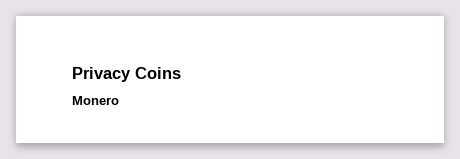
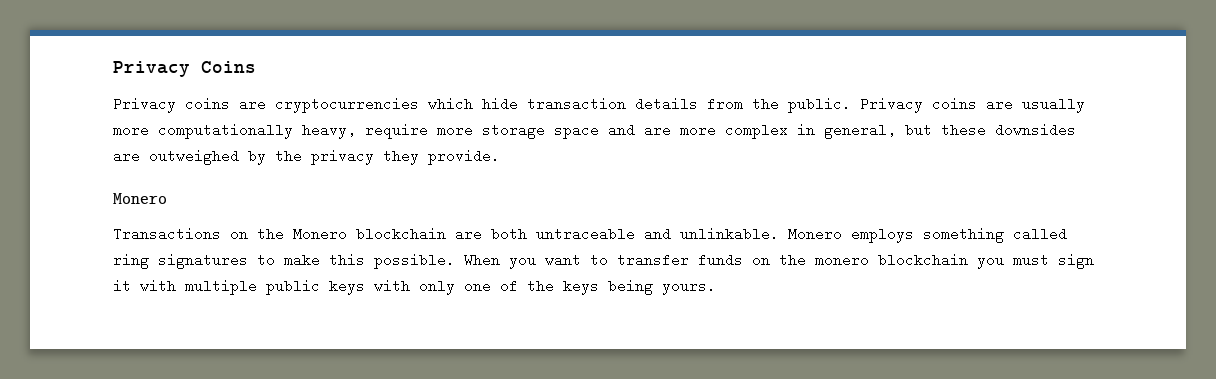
+ Privacy coins are cryptocurrencies which hide transaction details from the public. Privacy coins are usually more computationally heavy, require more storage space and are more complex in general, but these downsides are outweighed by the privacy they provide.
  Monero
+ Transactions on the Monero blockchain are both untraceable and unlinkable. Monero employs something called ring signatures to make this possible. When you want to transfer funds on the monero blockchain you must sign it with multiple public keys with only one of the keys being yours.

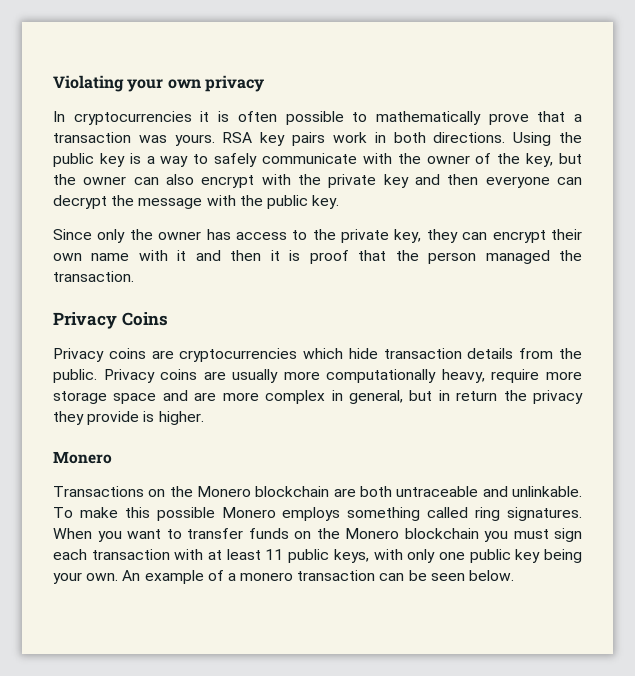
+ Violating your own privacy
+ In cryptocurrencies it is often possible to mathematically prove that a transaction was yours. RSA key pairs work in both directions. Using the public key is a way to safely communicate with the owner of the key, but the owner can also encrypt with the private key and then everyone can decrypt the message with the public key.
+ Since only the owner has access to the private key, they can encrypt their own name with it and then it is proof that the person managed the transaction.
- Privacy coins are usually more computationally heavy, require more storage space and are more complex in general, but these downsides are outweighed by the privacy they provide.
+ Privacy coins are usually more computationally heavy, require more storage space and are more complex in general, but in return the privacy they provide is higher.
- Monero employs something called ring signatures to make this possible.
+ To make this possible Monero employs something called ring signatures.
- When you want to transfer funds on the monero blockchain you must sign it with multiple public keys with only one of the keys being yours.
+ When you want to transfer funds on the Monero blockchain you must sign each transaction with at least 11 public keys, with only one public key being your own. An example of a monero transaction can be seen below.

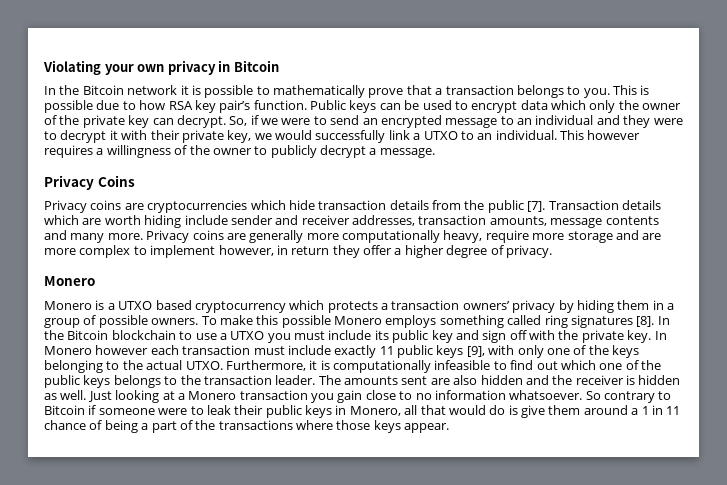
- Violating your own privacy
- In cryptocurrencies it is often possible to mathematically prove that a transaction was yours. RSA key pairs work in both directions. Using the public key is a way to safely communicate with the owner of the key, but the owner can also encrypt with the private key and then everyone can decrypt the message with the public key.
- Since only the owner has access to the private key, they can encrypt their own name with it and then it is proof that the person managed the transaction.
+ Violating your own privacy in Bitcoin
+ In the Bitcoin network it is possible to mathematically prove that a transaction belongs to you. This is possible due to how RSA key pair’s function. Public keys can be used to encrypt data which only the owner of the private key can decrypt. So, if we were to send an encrypted message to an individual and they were to decrypt it with their private key, we would successfully link a UTXO to an individual. This however requires a willingness of the owner to publicly decrypt a message.
- Privacy coins are cryptocurrencies which hide transaction details from the public. Privacy coins are usually more computationally heavy, require more storage space and are more complex in general, but in return the privacy they provide is higher.
+ Privacy coins are cryptocurrencies which hide transaction details from the public [7]. Transaction details which are worth hiding include sender and receiver addresses, transaction amounts, message contents and many more. Privacy coins are generally more computationally heavy, require more storage and are more complex to implement however, in return they offer a higher degree of privacy.
  Monero
- Transactions on the Monero blockchain are both untraceable and unlinkable.
+ Monero is a UTXO based cryptocurrency which protects a transaction owners’ privacy by hiding them in a group of possible owners.
- To make this possible Monero employs something called ring signatures. When you want to transfer funds on the Monero blockchain you must sign each transaction with at least 11 public keys, with only one public key being your own. An example of a monero transaction can be seen below.
+ To make this possible Monero employs something called ring signatures [8]. In the Bitcoin blockchain to use a UTXO you must include its public key and sign off with the private key. In Monero however each transaction must include exactly 11 public keys [9], with only one of the keys belonging to the actual UTXO. Furthermore, it is computationally infeasible to find out which one of the public keys belongs to the transaction leader. The amounts sent are also hidden and the receiver is hidden as well. Just looking at a Monero transaction you gain close to no information whatsoever. So contrary to Bitcoin if someone were to leak their public keys in Monero, all that would do is give them around a 1 in 11 chance of being a part of the transactions where those keys appear.

